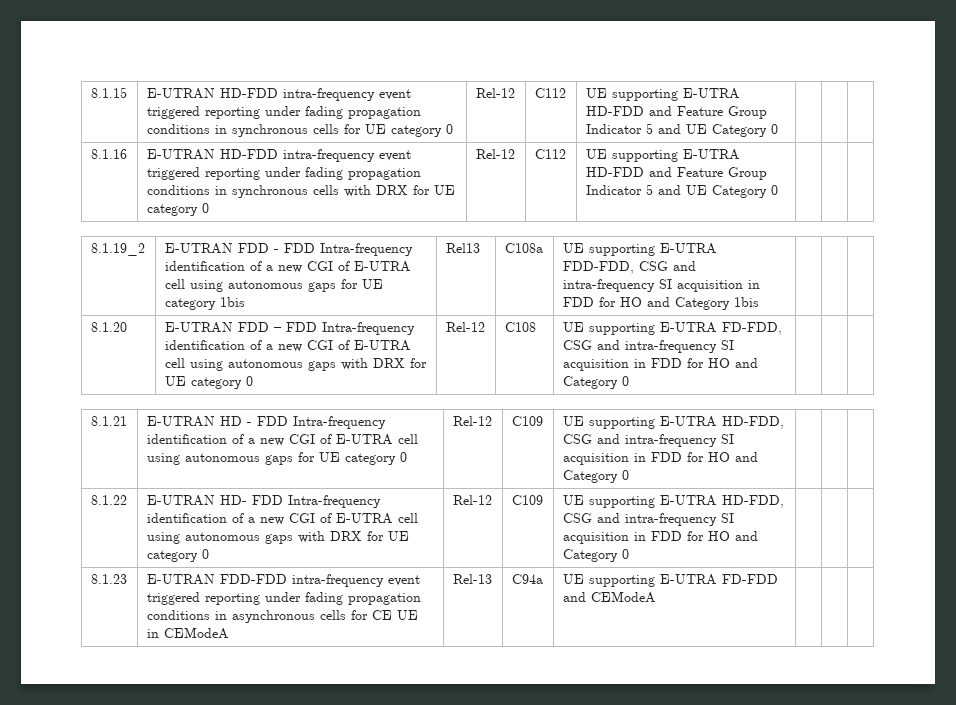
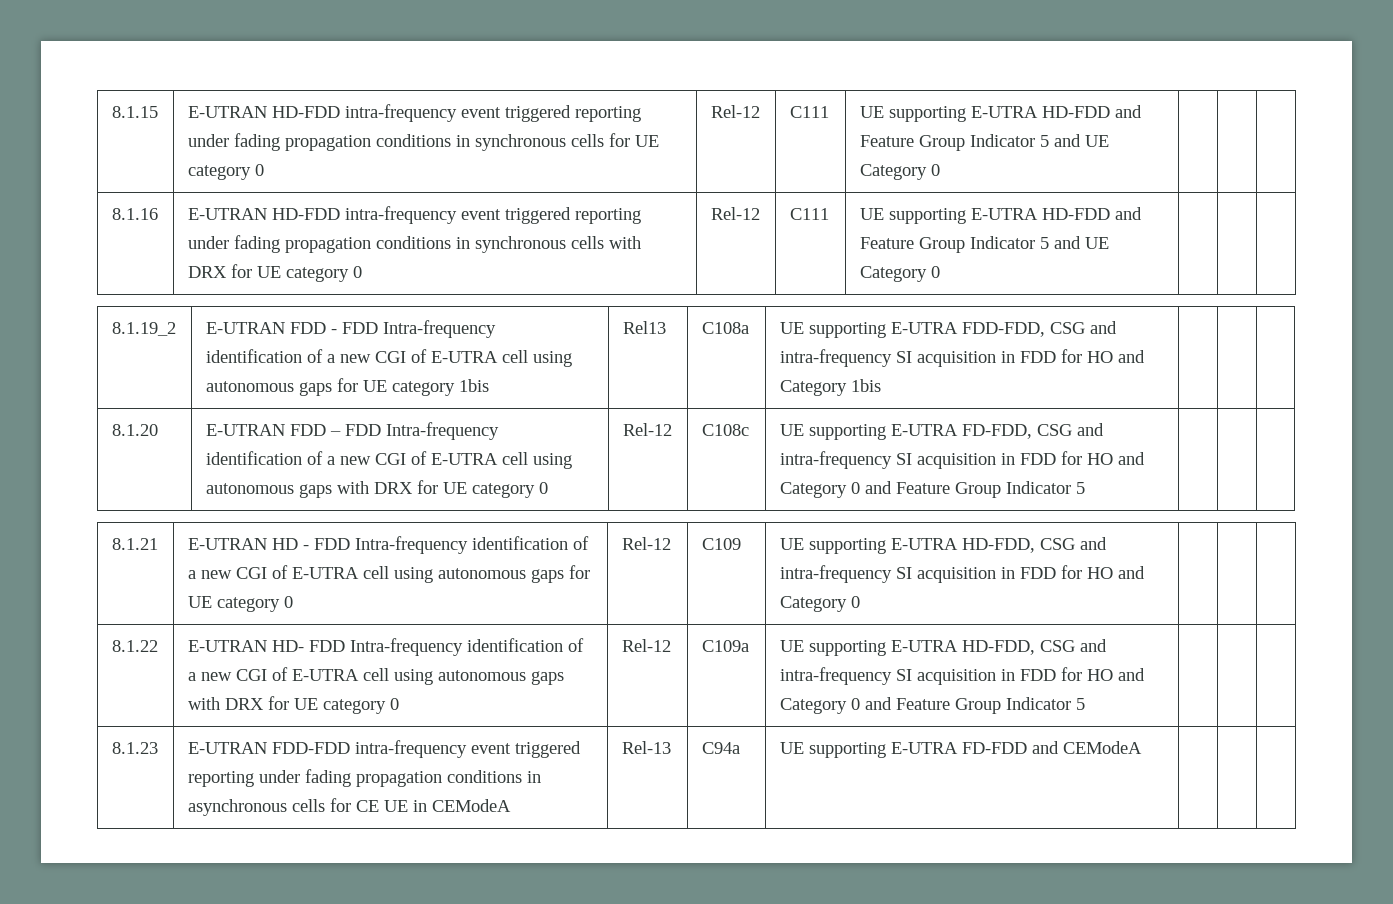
- 8.1.15 | E-UTRAN HD-FDD intra-frequency event triggered reporting under fading propagation conditions in synchronous cells for UE category 0 | Rel-12 | C112 | UE supporting E-UTRA HD-FDD and Feature Group Indicator 5 and UE Category 0 | | |
+ 8.1.15 | E-UTRAN HD-FDD intra-frequency event triggered reporting under fading propagation conditions in synchronous cells for UE category 0 | Rel-12 | C111 | UE supporting E-UTRA HD-FDD and Feature Group Indicator 5 and UE Category 0 | | |
- 8.1.16 | E-UTRAN HD-FDD intra-frequency event triggered reporting under fading propagation conditions in synchronous cells with DRX for UE category 0 | Rel-12 | C112 | UE supporting E-UTRA HD-FDD and Feature Group Indicator 5 and UE Category 0 | | |
+ 8.1.16 | E-UTRAN HD-FDD intra-frequency event triggered reporting under fading propagation conditions in synchronous cells with DRX for UE category 0 | Rel-12 | C111 | UE supporting E-UTRA HD-FDD and Feature Group Indicator 5 and UE Category 0 | | |
- C108
+ C108c
- UE supporting E-UTRA FD-FDD, CSG and intra-frequency SI acquisition in FDD for HO and Category 0
+ UE supporting E-UTRA FD-FDD, CSG and intra-frequency SI acquisition in FDD for HO and Category 0 and Feature Group Indicator 5
- E-UTRAN HD- FDD Intra-frequency identification of a new CGI of E-UTRA cell using autonomous gaps with DRX for UE category 0 | Rel-12 | C109 | UE supporting E-UTRA HD-FDD, CSG and intra-frequency SI acquisition in FDD for HO and Category 0
+ E-UTRAN HD- FDD Intra-frequency identification of a new CGI of E-UTRA cell using autonomous gaps with DRX for UE category 0 | Rel-12 | C109a | UE supporting E-UTRA HD-FDD, CSG and intra-frequency SI acquisition in FDD for HO and Category 0 and Feature Group Indicator 5

